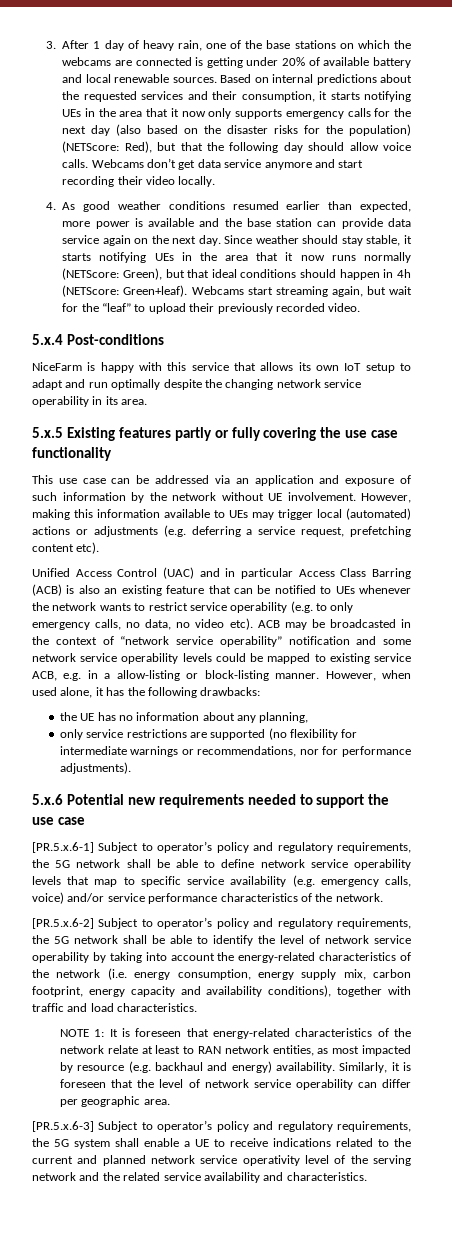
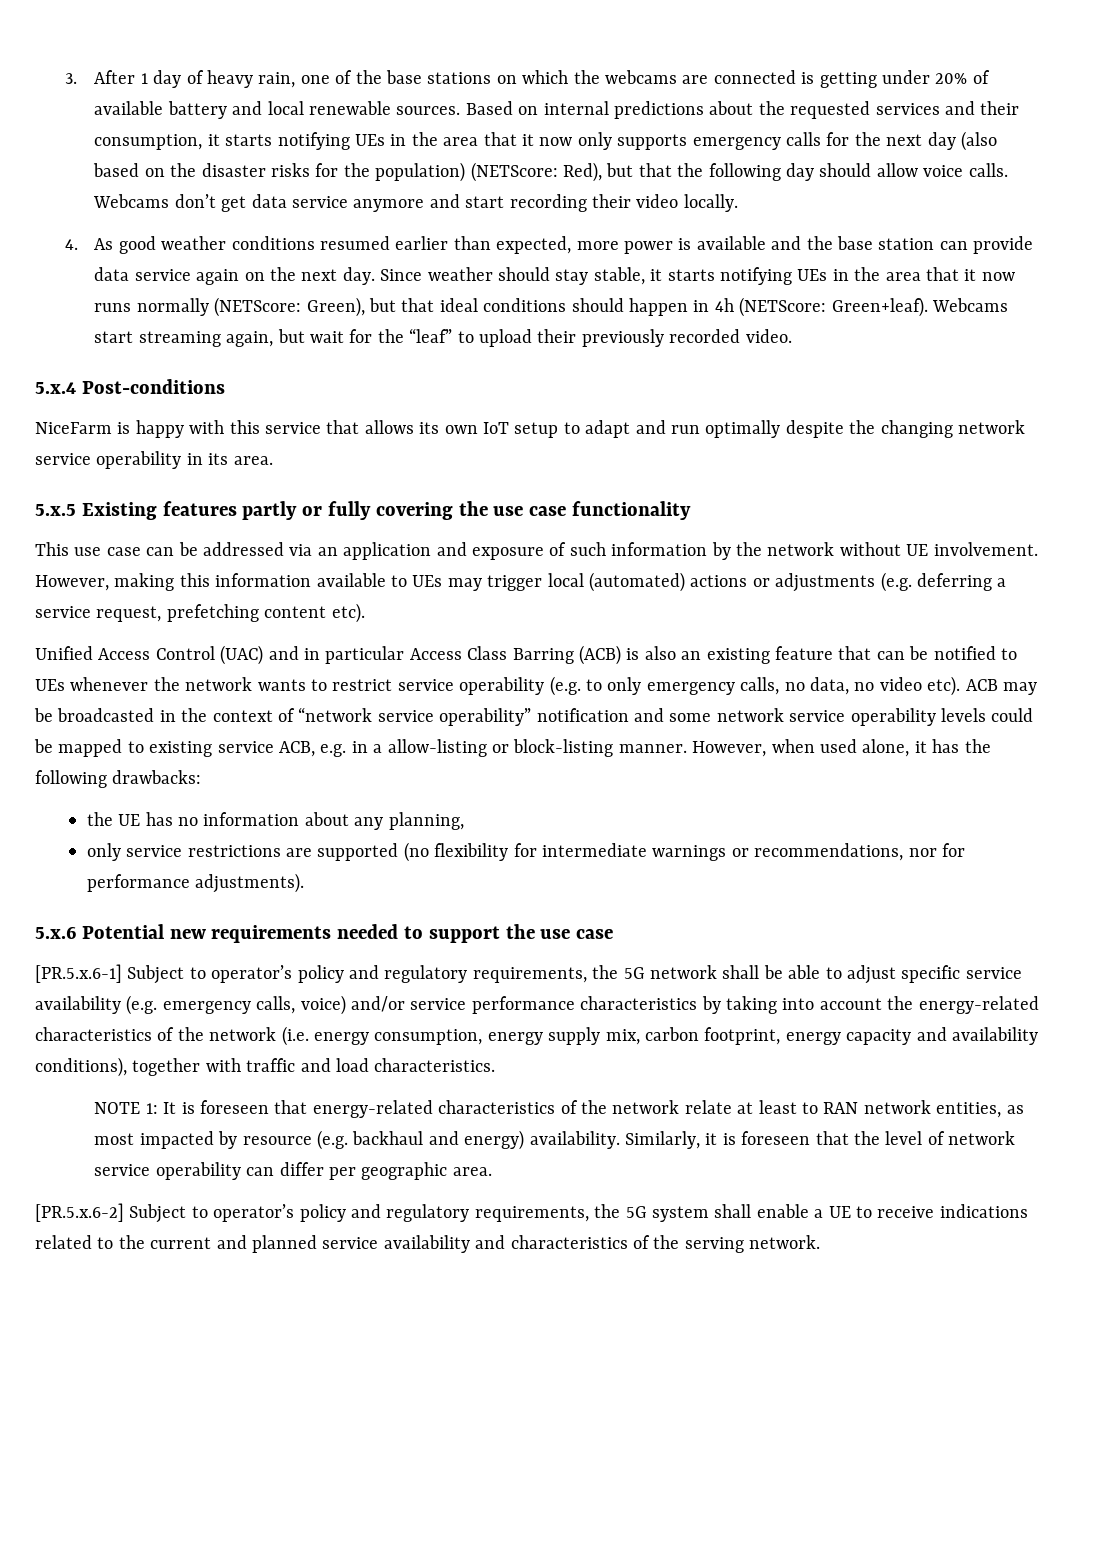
- [PR.5.x.6-1] Subject to operator’s policy and regulatory requirements, the 5G network shall be able to define network service operability levels that map to specific service availability (e.g. emergency calls, voice) and/or service performance characteristics of the network.
- [PR.5.x.6-2] Subject to operator’s policy and regulatory requirements, the 5G network shall be able to identify the level of network service operability by taking into account the energy-related characteristics of the network (i.e. energy consumption, energy supply mix, carbon footprint, energy capacity and availability conditions), together with traffic and load characteristics.
+ [PR.5.x.6-1] Subject to operator’s policy and regulatory requirements, the 5G network shall be able to adjust specific service availability (e.g. emergency calls, voice) and/or service performance characteristics by taking into account the energy-related characteristics of the network (i.e. energy consumption, energy supply mix, carbon footprint, energy capacity and availability conditions), together with traffic and load characteristics.
- [PR.5.x.6-3] Subject to operator’s policy and regulatory requirements, the 5G system shall enable a UE to receive indications related to the current and planned network service operativity level of the serving network and the related service availability and characteristics.
+ [PR.5.x.6-2] Subject to operator’s policy and regulatory requirements, the 5G system shall enable a UE to receive indications related to the current and planned service availability and characteristics of the serving network.

